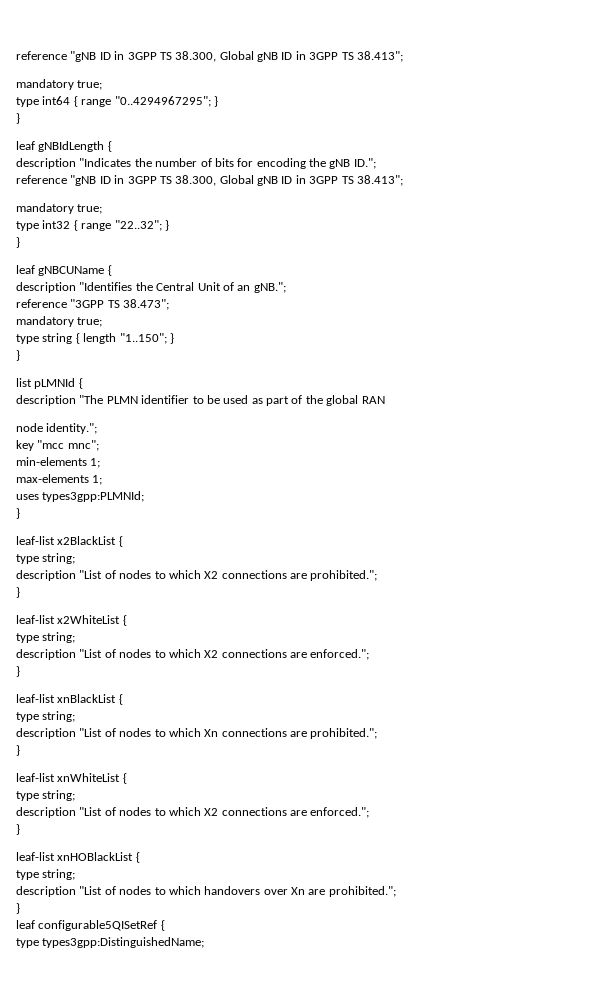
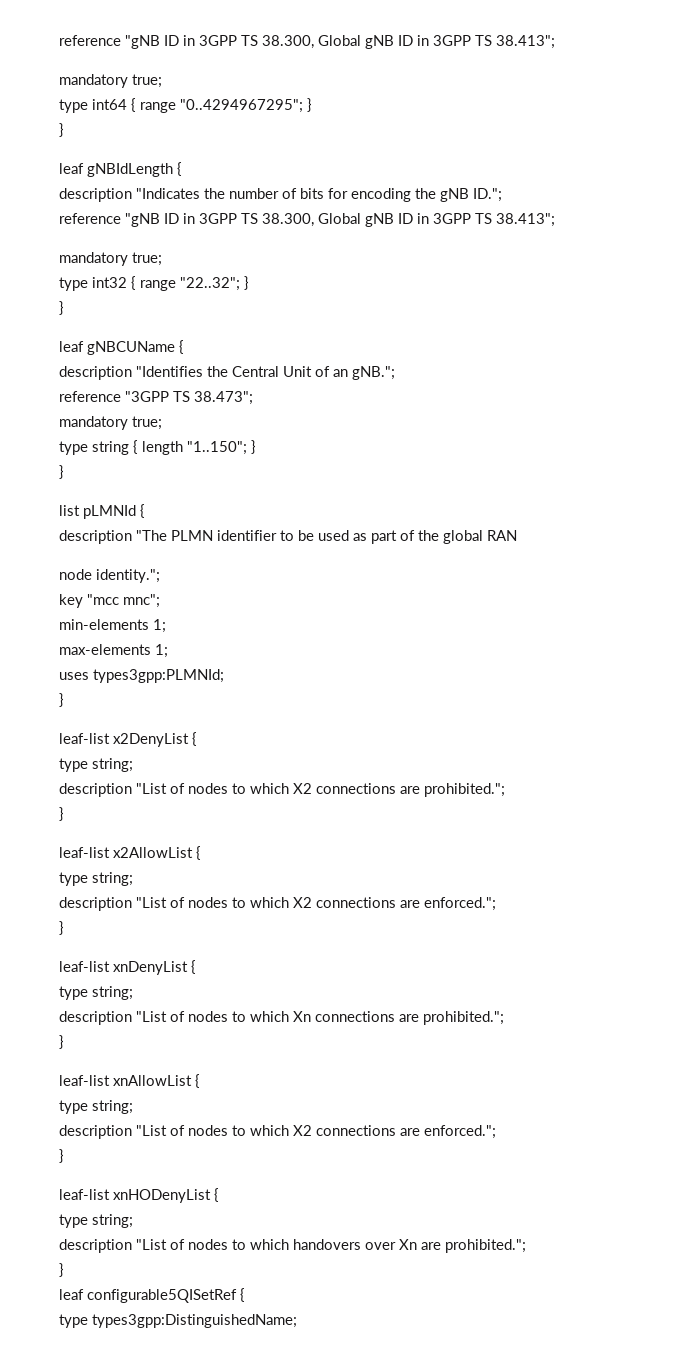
- leaf-list x2BlackList {
+ leaf-list x2DenyList {
- leaf-list x2WhiteList {
+ leaf-list x2AllowList {
- leaf-list xnBlackList {
+ leaf-list xnDenyList {
- leaf-list xnWhiteList {
+ leaf-list xnAllowList {
- leaf-list xnHOBlackList {
+ leaf-list xnHODenyList {

